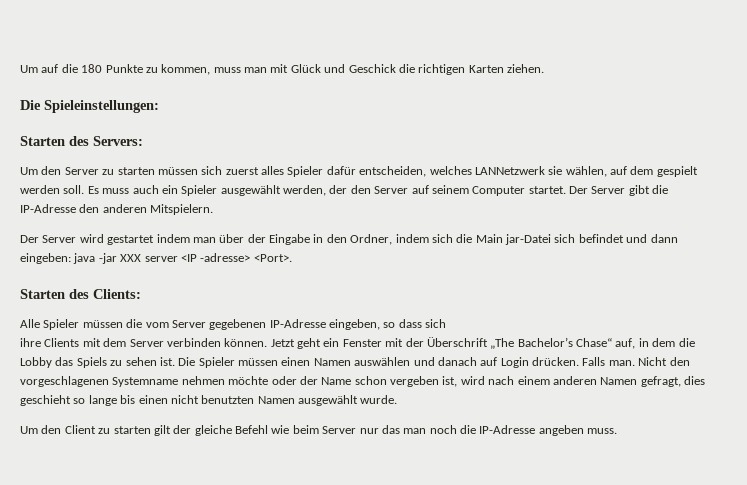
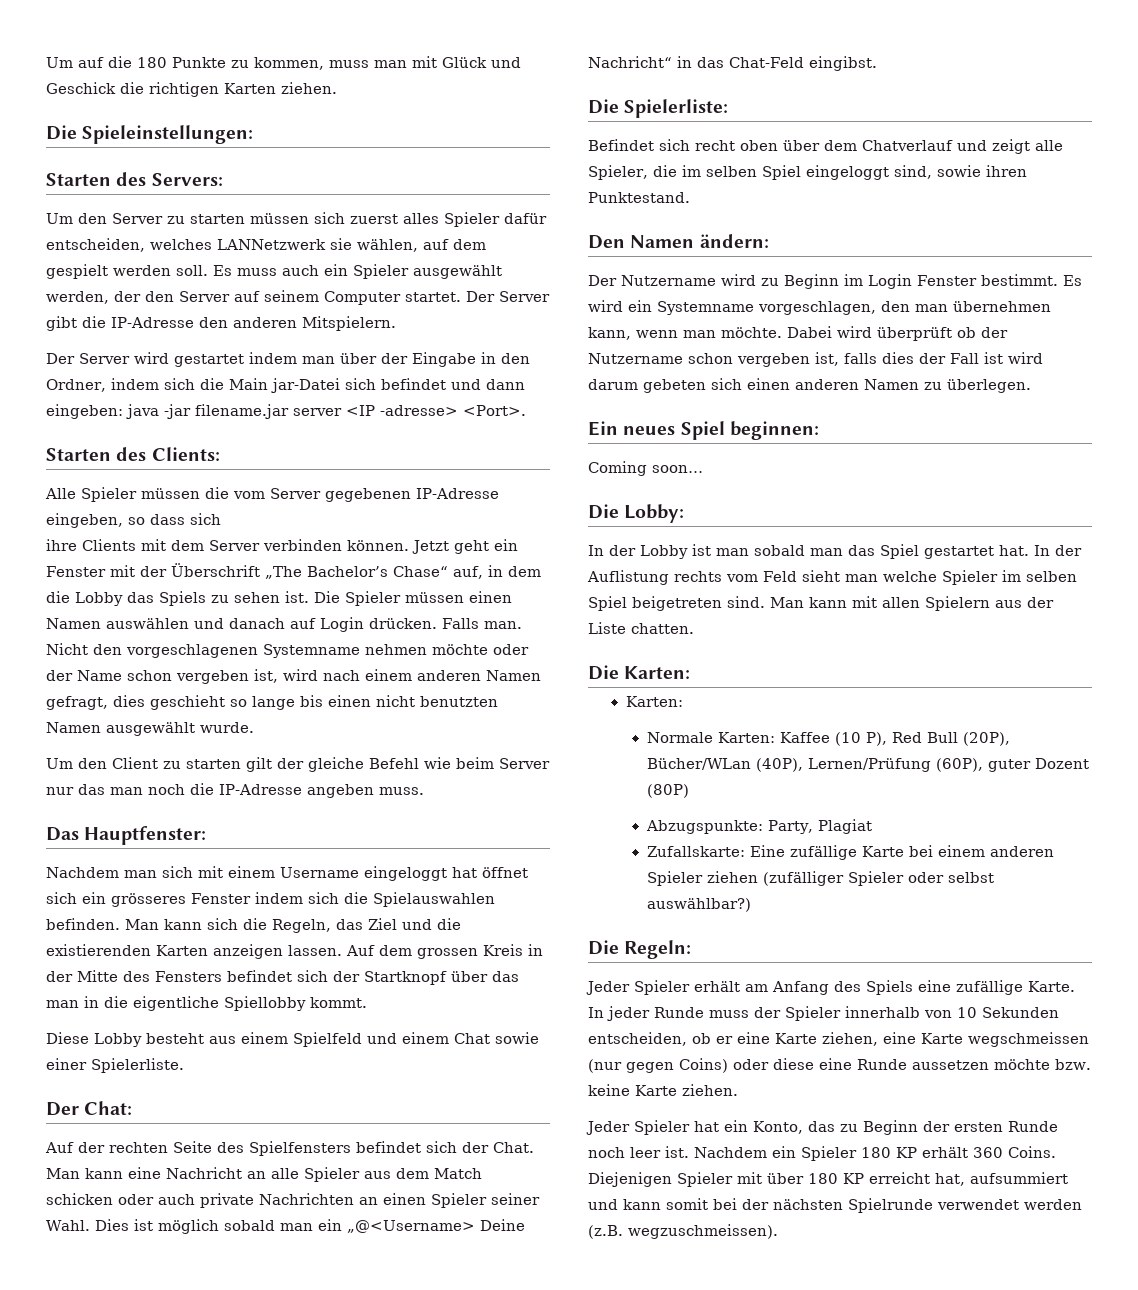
- Der Server wird gestartet indem man über der Eingabe in den Ordner, indem sich die Main jar-Datei sich befindet und dann eingeben: java -jar XXX server <IP -adresse> <Port>.
+ Der Server wird gestartet indem man über der Eingabe in den Ordner, indem sich die Main jar-Datei sich befindet und dann eingeben: java -jar filename.jar server <IP -adresse> <Port>.
+ Das Hauptfenster:
+ Nachdem man sich mit einem Username eingeloggt hat öffnet sich ein grösseres Fenster indem sich die Spielauswahlen befinden. Man kann sich die Regeln, das Ziel und die existierenden Karten anzeigen lassen. Auf dem grossen Kreis in der Mitte des Fensters befindet sich der Startknopf über das man in die eigentliche Spiellobby kommt.
+ Diese Lobby besteht aus einem Spielfeld und einem Chat sowie einer Spielerliste.
+ Der Chat:
+ Auf der rechten Seite des Spielfensters befindet sich der Chat. Man kann eine Nachricht an alle Spieler aus dem Match schicken oder auch private Nachrichten an einen Spieler seiner Wahl. Dies ist möglich sobald man ein „@<Username> Deine Nachricht“ in das Chat-Feld eingibst.
+ Die Spielerliste:
+ Befindet sich recht oben über dem Chatverlauf und zeigt alle Spieler, die im selben Spiel eingeloggt sind, sowie ihren Punktestand.
+ Den Namen ändern:
+ Der Nutzername wird zu Beginn im Login Fenster bestimmt. Es wird ein Systemname vorgeschlagen, den man übernehmen kann, wenn man möchte. Dabei wird überprüft ob der Nutzername schon vergeben ist, falls dies der Fall ist wird darum gebeten sich einen anderen Namen zu überlegen.
+ Ein neues Spiel beginnen:
+ Coming soon…
+ Die Lobby:
+ In der Lobby ist man sobald man das Spiel gestartet hat. In der Auflistung rechts vom Feld sieht man welche Spieler im selben Spiel beigetreten sind. Man kann mit allen Spielern aus der Liste chatten.
+ Die Karten:
+ Karten:
+ Normale Karten: Kaffee (10 P), Red Bull (20P), Bücher/WLan (40P), Lernen/Prüfung (60P), guter Dozent (80P)
+ Abzugspunkte: Party, Plagiat
+ Zufallskarte: Eine zufällige Karte bei einem anderen Spieler ziehen (zufälliger Spieler oder selbst auswählbar?)
+ Die Regeln:
+ Jeder Spieler erhält am Anfang des Spiels eine zufällige Karte. In jeder Runde muss der Spieler innerhalb von 10 Sekunden entscheiden, ob er eine Karte ziehen, eine Karte wegschmeissen (nur gegen Coins) oder diese eine Runde aussetzen möchte bzw. keine Karte ziehen.
+ Jeder Spieler hat ein Konto, das zu Beginn der ersten Runde noch leer ist. Nachdem ein Spieler 180 KP erhält 360 Coins. Diejenigen Spieler mit über 180 KP erreicht hat, aufsummiert und kann somit bei der nächsten Spielrunde verwendet werden (z.B. wegzuschmeissen).

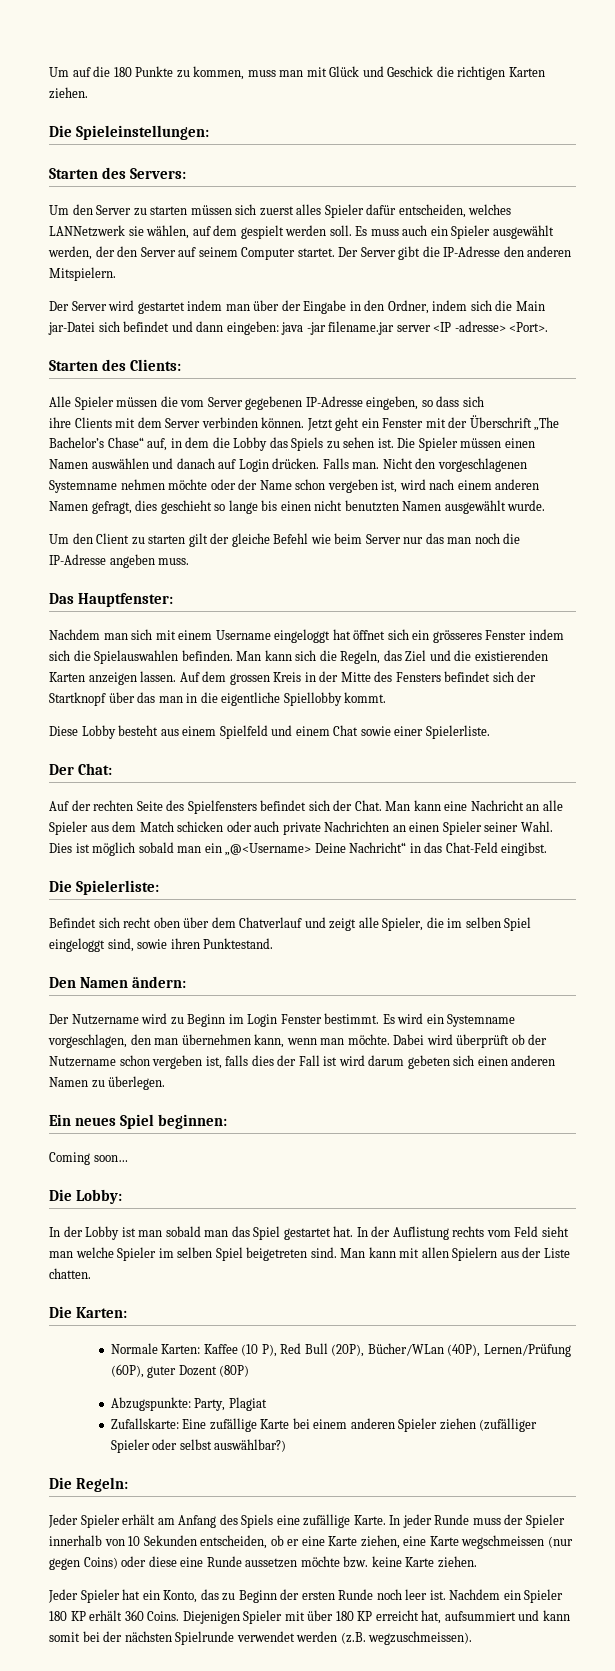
  Die Karten:
- Karten:

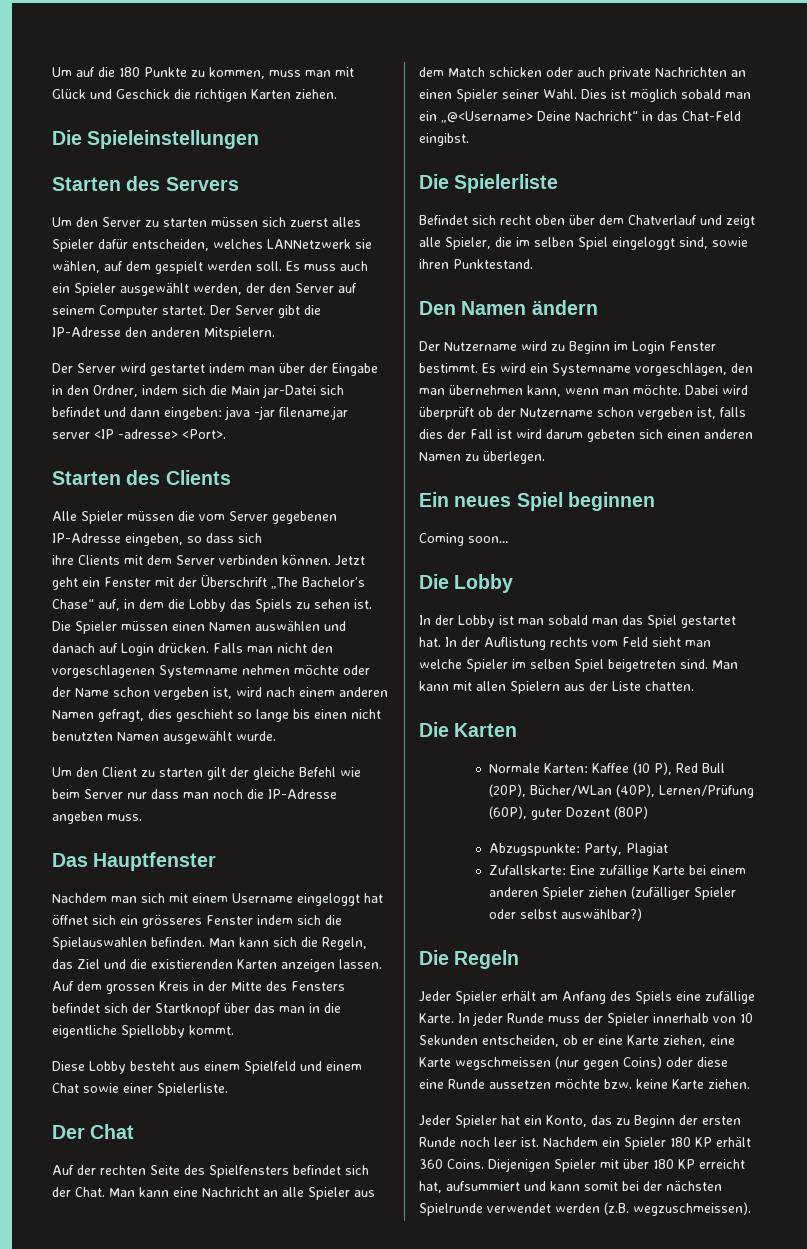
- Die Spieleinstellungen:
- Starten des Servers:
+ Die Spieleinstellungen
+ Starten des Servers
- Starten des Clients:
+ Starten des Clients
- Falls man. Nicht den vorgeschlagenen Systemname nehmen möchte oder der Name schon vergeben ist, wird nach einem anderen Namen gefragt, dies geschieht so lange bis einen nicht benutzten Namen ausgewählt wurde.
+ Falls man nicht den vorgeschlagenen Systemname nehmen möchte oder der Name schon vergeben ist, wird nach einem anderen Namen gefragt, dies geschieht so lange bis einen nicht benutzten Namen ausgewählt wurde.
- Um den Client zu starten gilt der gleiche Befehl wie beim Server nur das man noch die IP-Adresse angeben muss.
+ Um den Client zu starten gilt der gleiche Befehl wie beim Server nur dass man noch die IP-Adresse angeben muss.
- Das Hauptfenster:
+ Das Hauptfenster
- Der Chat:
+ Der Chat
- Die Spielerliste:
+ Die Spielerliste
- Den Namen ändern:
+ Den Namen ändern
- Ein neues Spiel beginnen:
+ Ein neues Spiel beginnen
- Die Lobby:
+ Die Lobby
- Die Karten:
+ Die Karten
- Die Regeln:
+ Die Regeln

